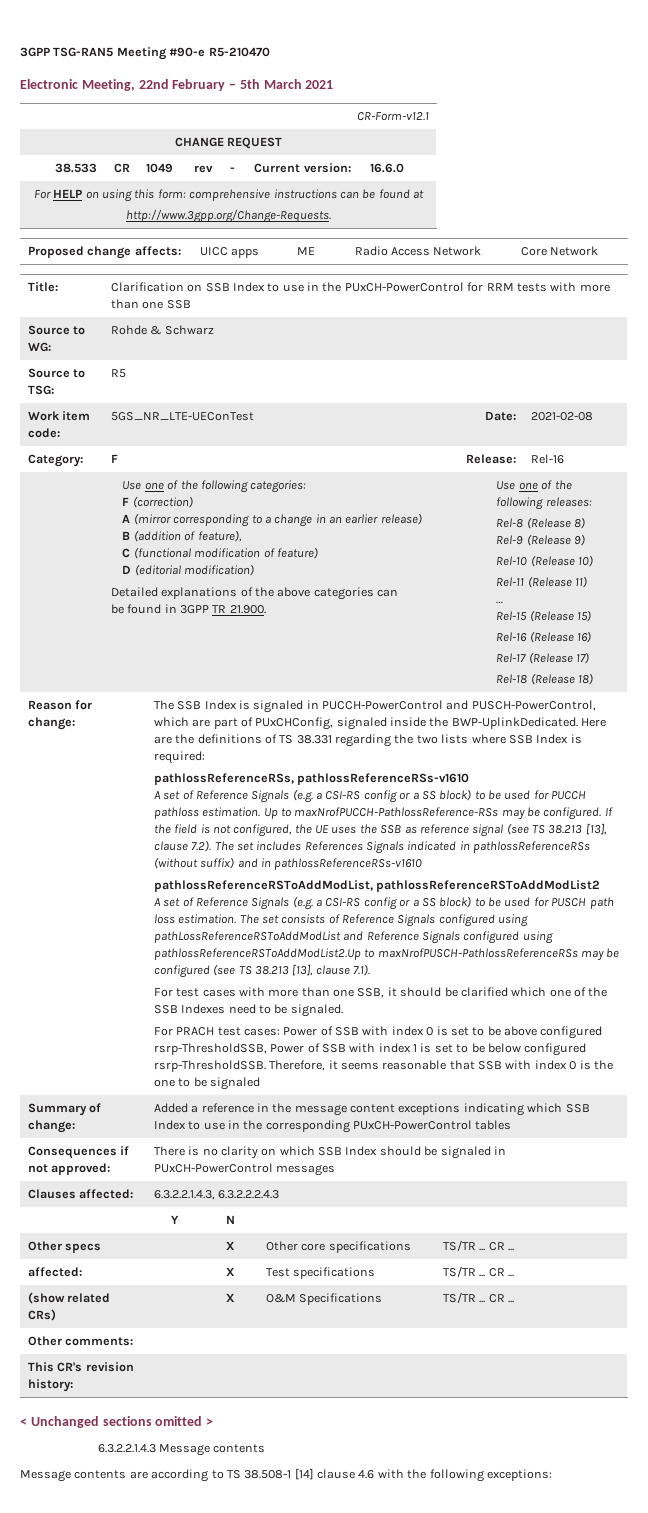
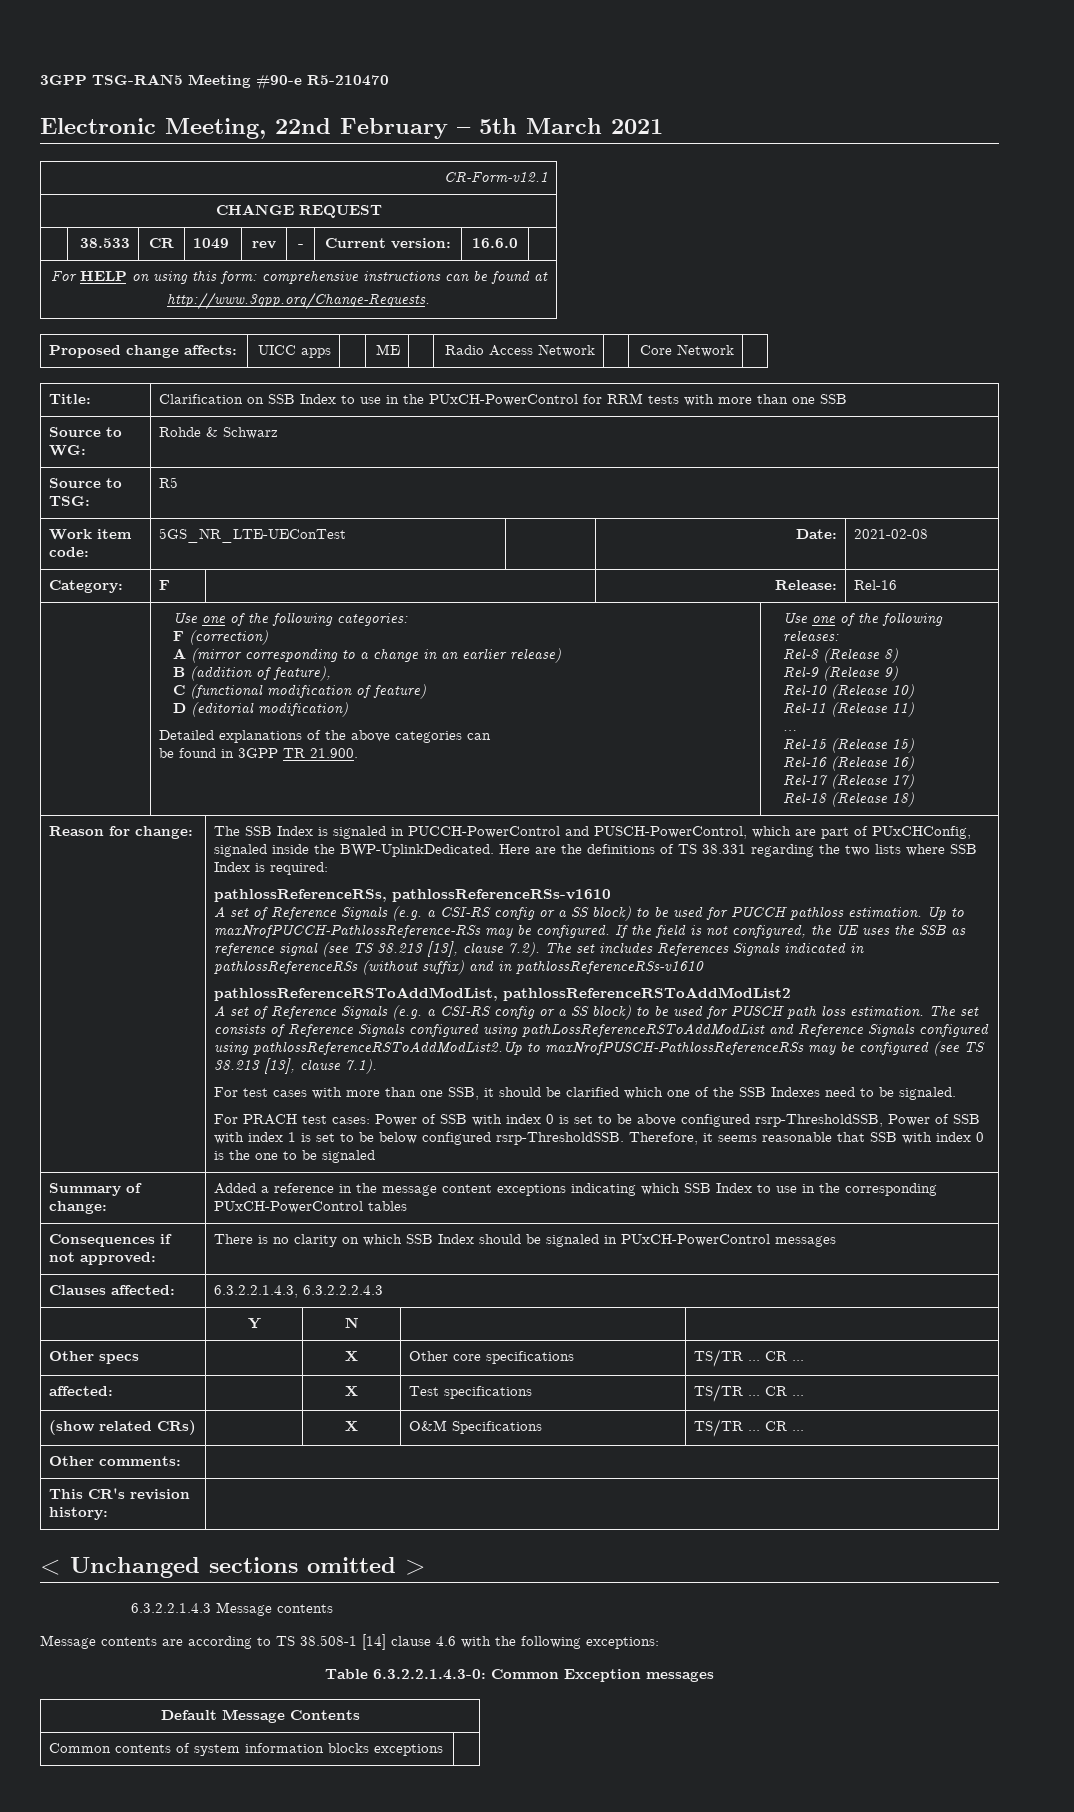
+ Table 6.3.2.2.1.4.3-0: Common Exception messages
+ Default Message Contents
+ Common contents of system information blocks exceptions |

